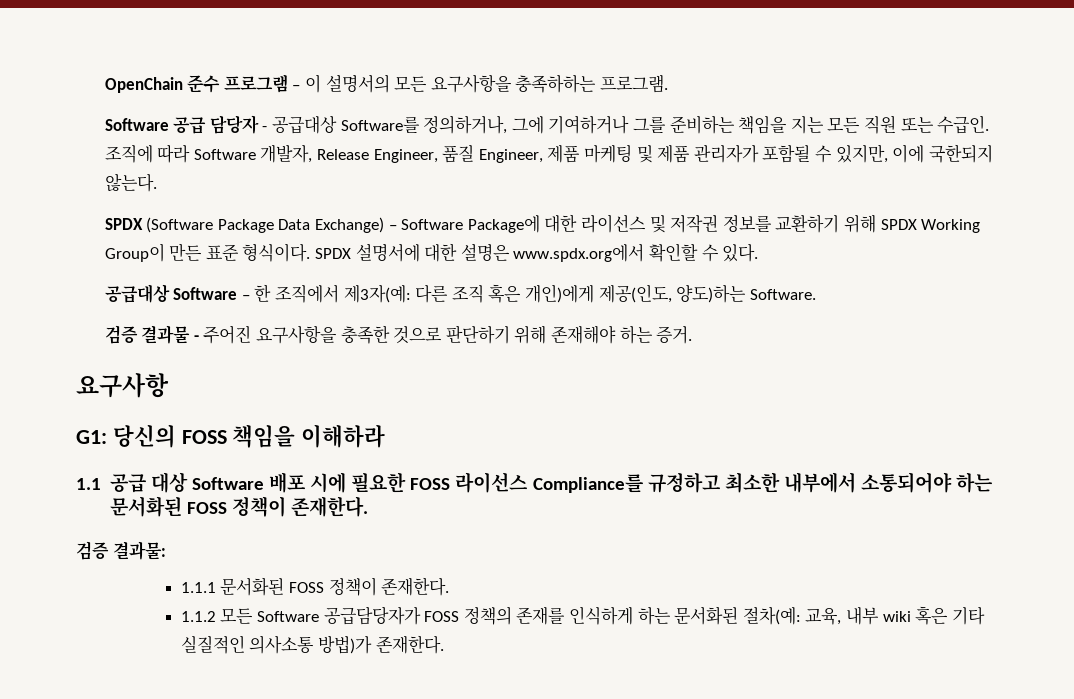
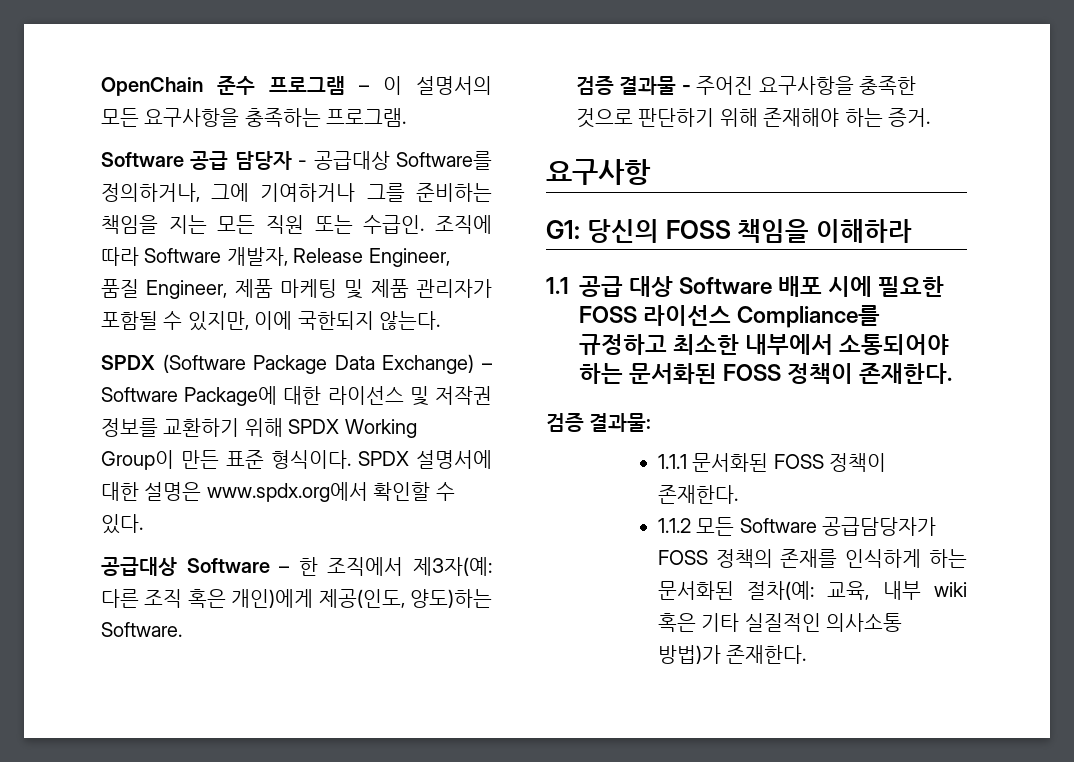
- OpenChain 준수 프로그램 – 이 설명서의 모든 요구사항을 충족하하는 프로그램.
+ OpenChain 준수 프로그램 – 이 설명서의 모든 요구사항을 충족하는 프로그램.

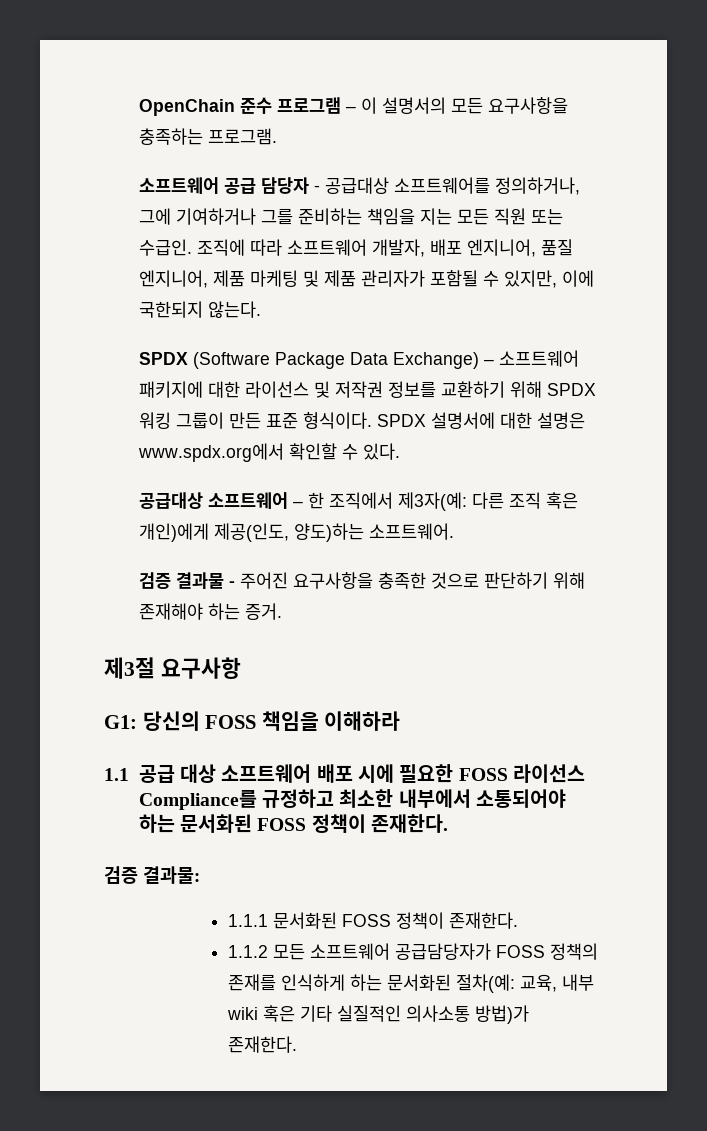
- Software 공급 담당자 - 공급대상 Software를 정의하거나, 그에 기여하거나 그를 준비하는 책임을 지는 모든 직원 또는 수급인.
+ 소프트웨어 공급 담당자 - 공급대상 소프트웨어를 정의하거나, 그에 기여하거나 그를 준비하는 책임을 지는 모든 직원 또는 수급인.
- 조직에 따라 Software 개발자, Release Engineer, 품질 Engineer, 제품 마케팅 및 제품 관리자가 포함될 수 있지만, 이에 국한되지 않는다.
+ 조직에 따라 소프트웨어 개발자, 배포 엔지니어, 품질 엔지니어, 제품 마케팅 및 제품 관리자가 포함될 수 있지만, 이에 국한되지 않는다.
- SPDX (Software Package Data Exchange) – Software Package에 대한 라이선스 및 저작권 정보를 교환하기 위해 SPDX Working Group이 만든 표준 형식이다.
+ SPDX (Software Package Data Exchange) – 소프트웨어 패키지에 대한 라이선스 및 저작권 정보를 교환하기 위해 SPDX 워킹 그룹이 만든 표준 형식이다.
- 공급대상 Software – 한 조직에서 제3자(예: 다른 조직 혹은 개인)에게 제공(인도, 양도)하는 Software.
+ 공급대상 소프트웨어 – 한 조직에서 제3자(예: 다른 조직 혹은 개인)에게 제공(인도, 양도)하는 소프트웨어.
- 요구사항
+ 제3절 요구사항
- 1.1 공급 대상 Software 배포 시에 필요한 FOSS 라이선스 Compliance를 규정하고 최소한 내부에서 소통되어야 하는 문서화된 FOSS 정책이 존재한다.
+ 1.1 공급 대상 소프트웨어 배포 시에 필요한 FOSS 라이선스 Compliance를 규정하고 최소한 내부에서 소통되어야 하는 문서화된 FOSS 정책이 존재한다.
- 1.1.2 모든 Software 공급담당자가 FOSS 정책의 존재를 인식하게 하는 문서화된 절차(예: 교육, 내부 wiki 혹은 기타 실질적인 의사소통 방법)가 존재한다.
+ 1.1.2 모든 소프트웨어 공급담당자가 FOSS 정책의 존재를 인식하게 하는 문서화된 절차(예: 교육, 내부 wiki 혹은 기타 실질적인 의사소통 방법)가 존재한다.

